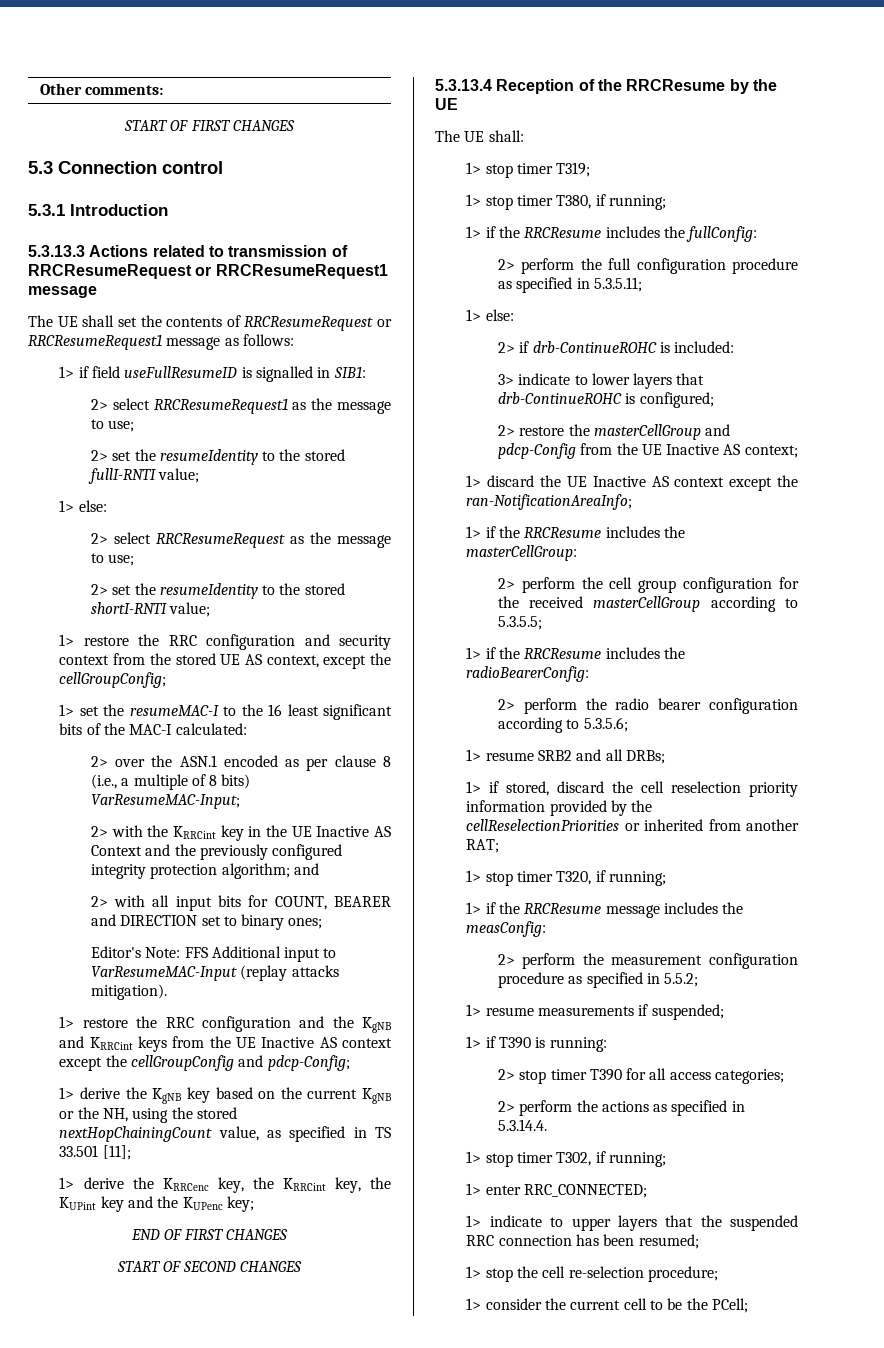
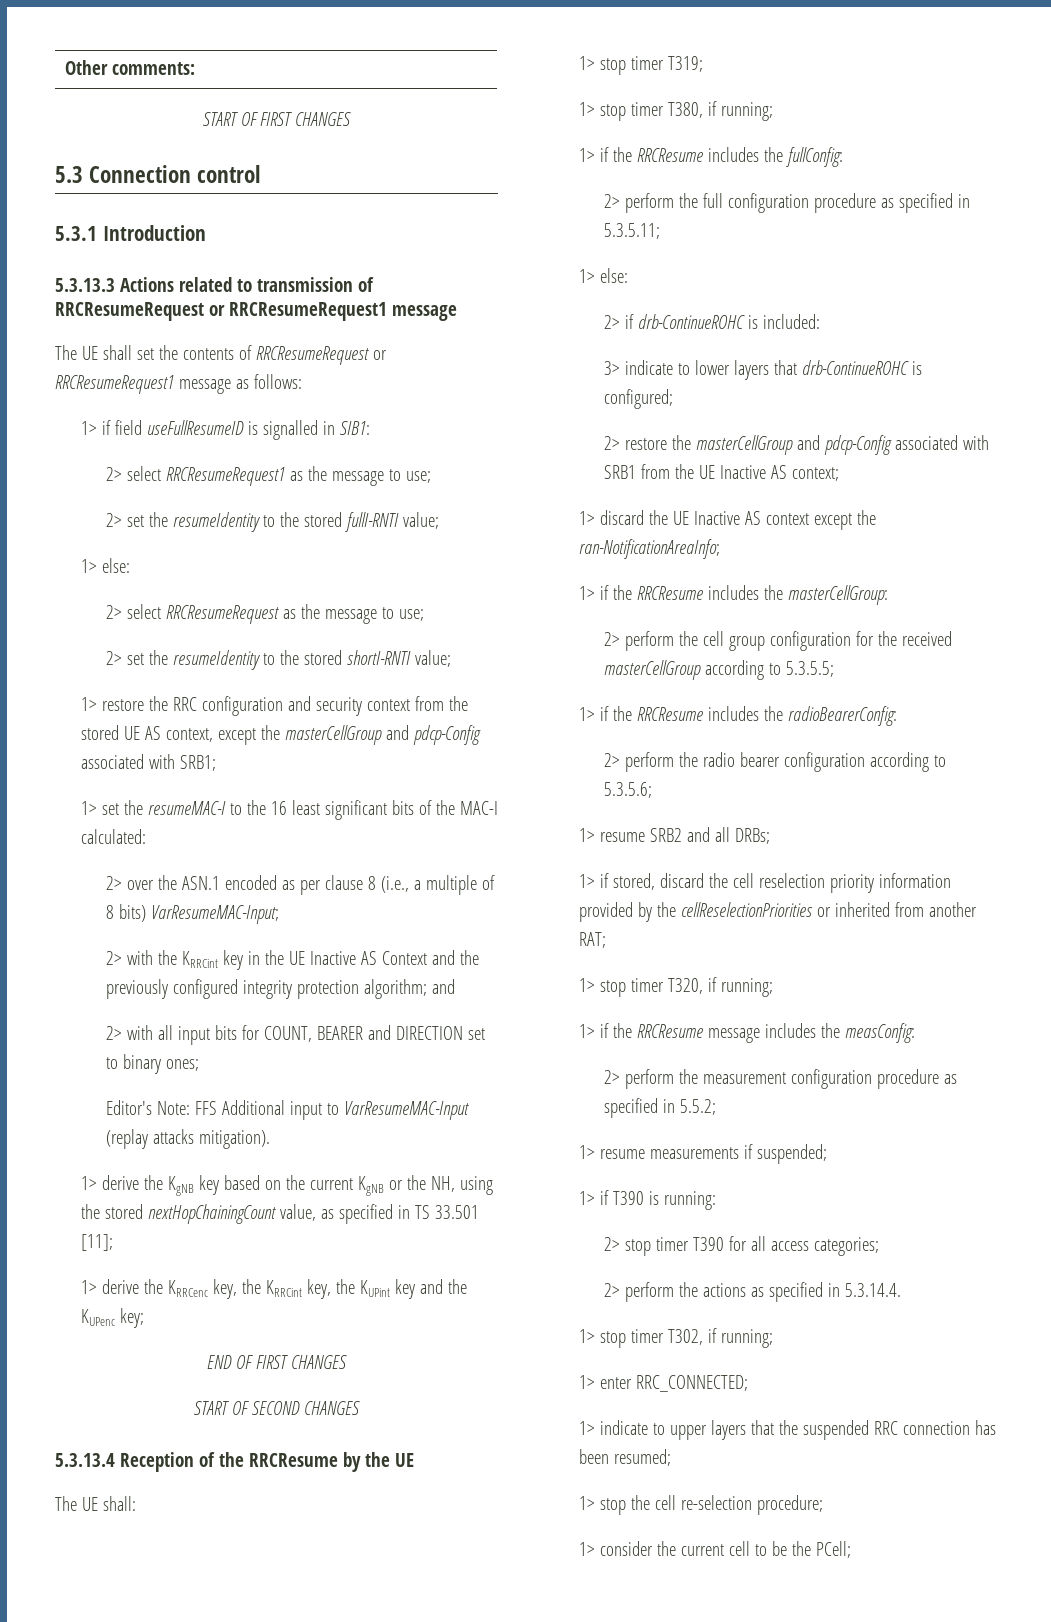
- 1> restore the RRC configuration and security context from the stored UE AS context, except the cellGroupConfig;
+ 1> restore the RRC configuration and security context from the stored UE AS context, except the masterCellGroup and pdcp-Config associated with SRB1;
- 1> restore the RRC configuration and the KgNB and KRRCint keys from the UE Inactive AS context except the cellGroupConfig and pdcp-Config;
- 2> restore the masterCellGroup and pdcp-Config from the UE Inactive AS context;
+ 2> restore the masterCellGroup and pdcp-Config associated with SRB1 from the UE Inactive AS context;

